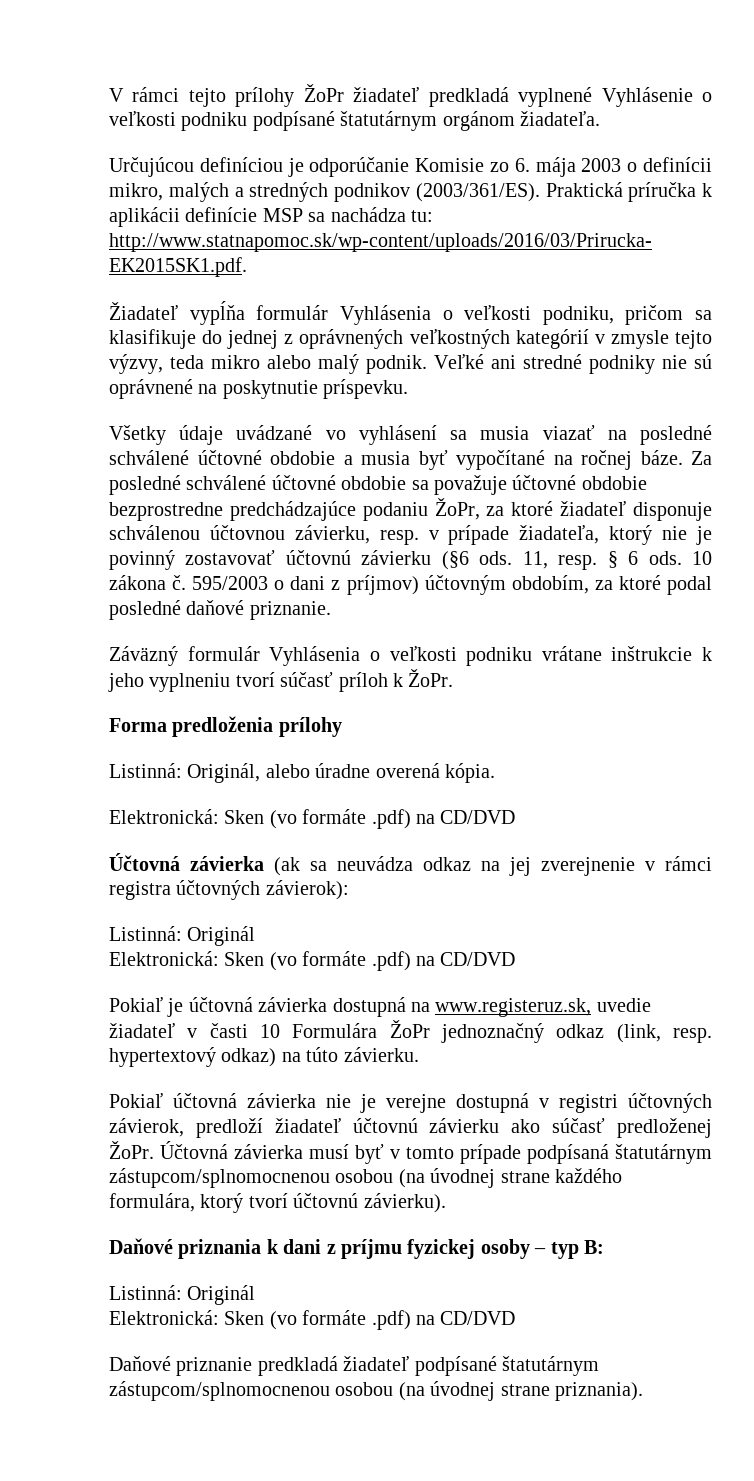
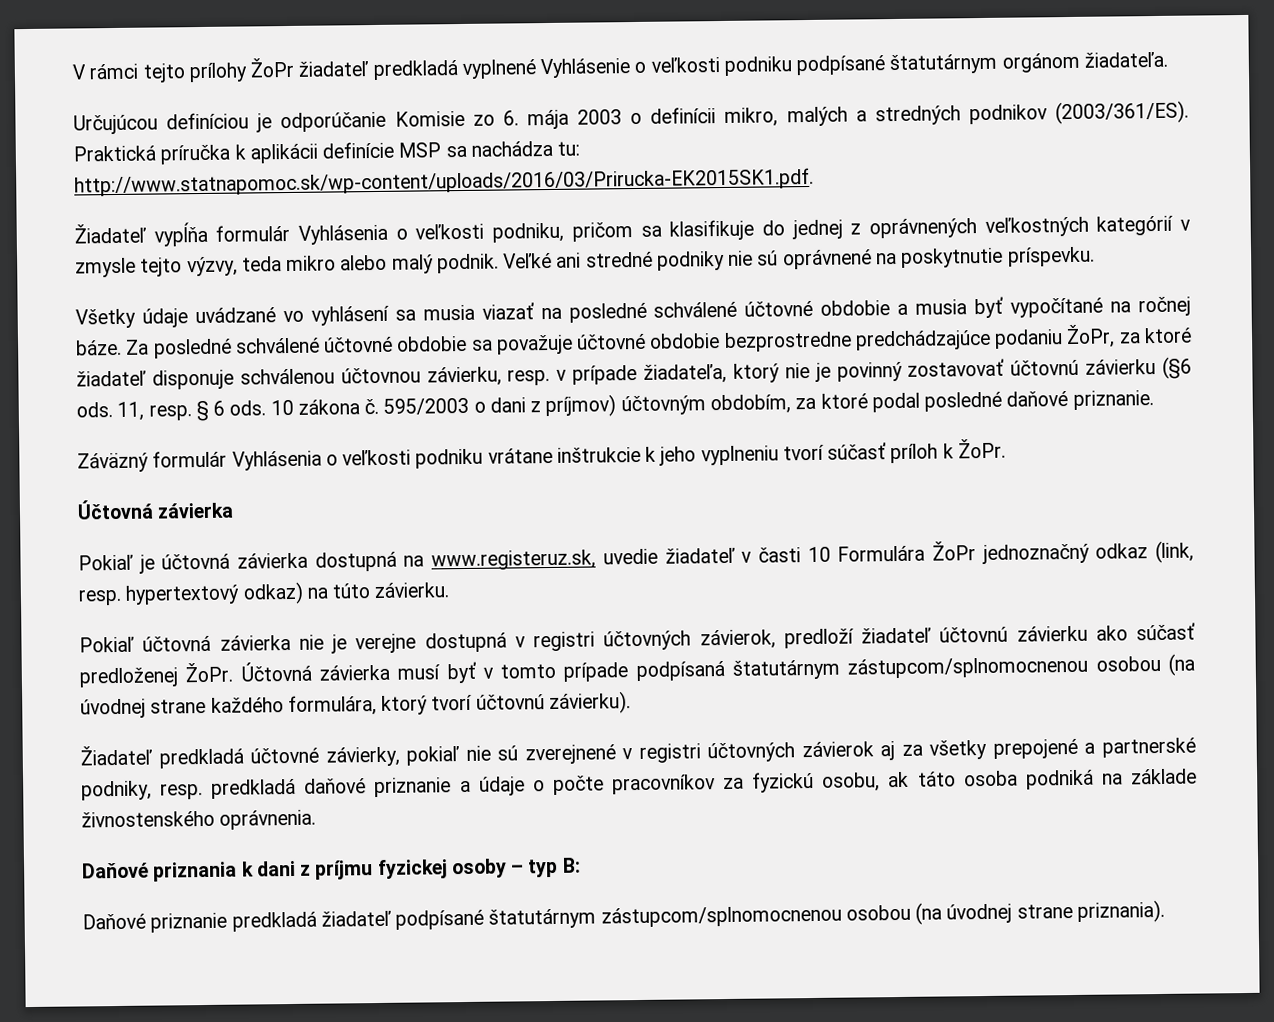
  Záväzný formulár Vyhlásenia o veľkosti podniku vrátane inštrukcie k jeho vyplneniu tvorí súčasť príloh k ŽoPr.
- Forma predloženia prílohy
- Listinná: Originál, alebo úradne overená kópia.
- Elektronická: Sken (vo formáte .pdf) na CD/DVD
- Účtovná závierka (ak sa neuvádza odkaz na jej zverejnenie v rámci registra účtovných závierok):
- Listinná: Originál
- Elektronická: Sken (vo formáte .pdf) na CD/DVD
+ Účtovná závierka
+ Žiadateľ predkladá účtovné závierky, pokiaľ nie sú zverejnené v registri účtovných závierok aj za všetky prepojené a partnerské podniky, resp. predkladá daňové priznanie a údaje o počte pracovníkov za fyzickú osobu, ak táto osoba podniká na základe živnostenského oprávnenia.
  Daňové priznania k dani z príjmu fyzickej osoby – typ B:
- Listinná: Originál
- Elektronická: Sken (vo formáte .pdf) na CD/DVD

